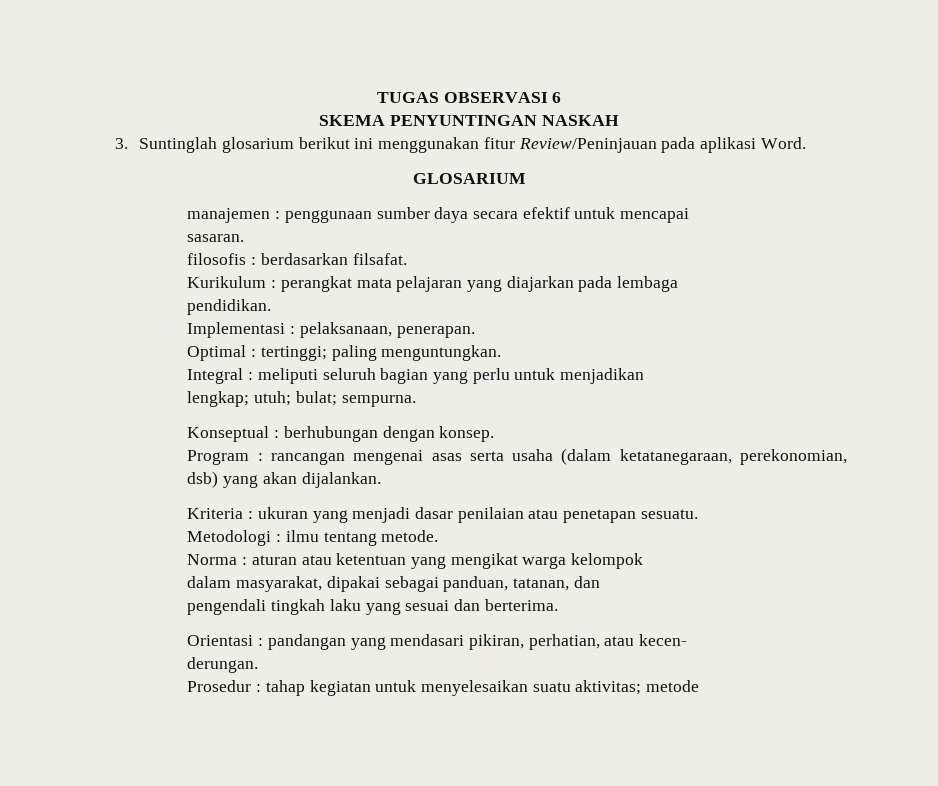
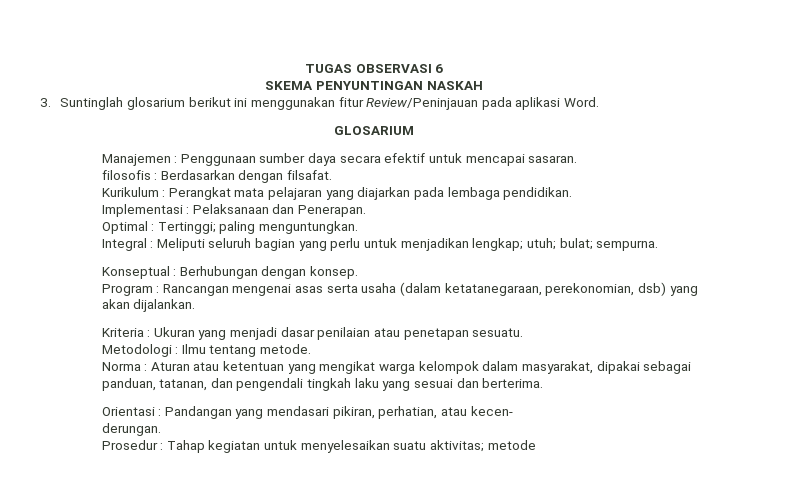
- manajemen : penggunaan sumber daya secara efektif untuk mencapai
- sasaran.
+ Manajemen : Penggunaan sumber daya secara efektif untuk mencapai sasaran.
- filosofis : berdasarkan filsafat.
+ filosofis : Berdasarkan dengan filsafat.
- Kurikulum : perangkat mata pelajaran yang diajarkan pada lembaga
- pendidikan.
+ Kurikulum : Perangkat mata pelajaran yang diajarkan pada lembaga pendidikan.
- Implementasi : pelaksanaan, penerapan.
+ Implementasi : Pelaksanaan dan Penerapan.
- Optimal : tertinggi; paling menguntungkan.
+ Optimal : Tertinggi; paling menguntungkan.
- Integral : meliputi seluruh bagian yang perlu untuk menjadikan
- lengkap; utuh; bulat; sempurna.
+ Integral : Meliputi seluruh bagian yang perlu untuk menjadikan lengkap; utuh; bulat; sempurna.
- Konseptual : berhubungan dengan konsep.
+ Konseptual : Berhubungan dengan konsep.
- Program : rancangan mengenai asas serta usaha (dalam ketatanegaraan, perekonomian, dsb) yang akan dijalankan.
+ Program : Rancangan mengenai asas serta usaha (dalam ketatanegaraan, perekonomian, dsb) yang akan dijalankan.
- Kriteria : ukuran yang menjadi dasar penilaian atau penetapan sesuatu.
+ Kriteria : Ukuran yang menjadi dasar penilaian atau penetapan sesuatu.
- Metodologi : ilmu tentang metode.
+ Metodologi : Ilmu tentang metode.
- Norma : aturan atau ketentuan yang mengikat warga kelompok
- dalam masyarakat, dipakai sebagai panduan, tatanan, dan
- pengendali tingkah laku yang sesuai dan berterima.
+ Norma : Aturan atau ketentuan yang mengikat warga kelompok dalam masyarakat, dipakai sebagai panduan, tatanan, dan pengendali tingkah laku yang sesuai dan berterima.
- Orientasi : pandangan yang mendasari pikiran, perhatian, atau kecen-
+ Orientasi : Pandangan yang mendasari pikiran, perhatian, atau kecen-
- Prosedur : tahap kegiatan untuk menyelesaikan suatu aktivitas; metode
+ Prosedur : Tahap kegiatan untuk menyelesaikan suatu aktivitas; metode

